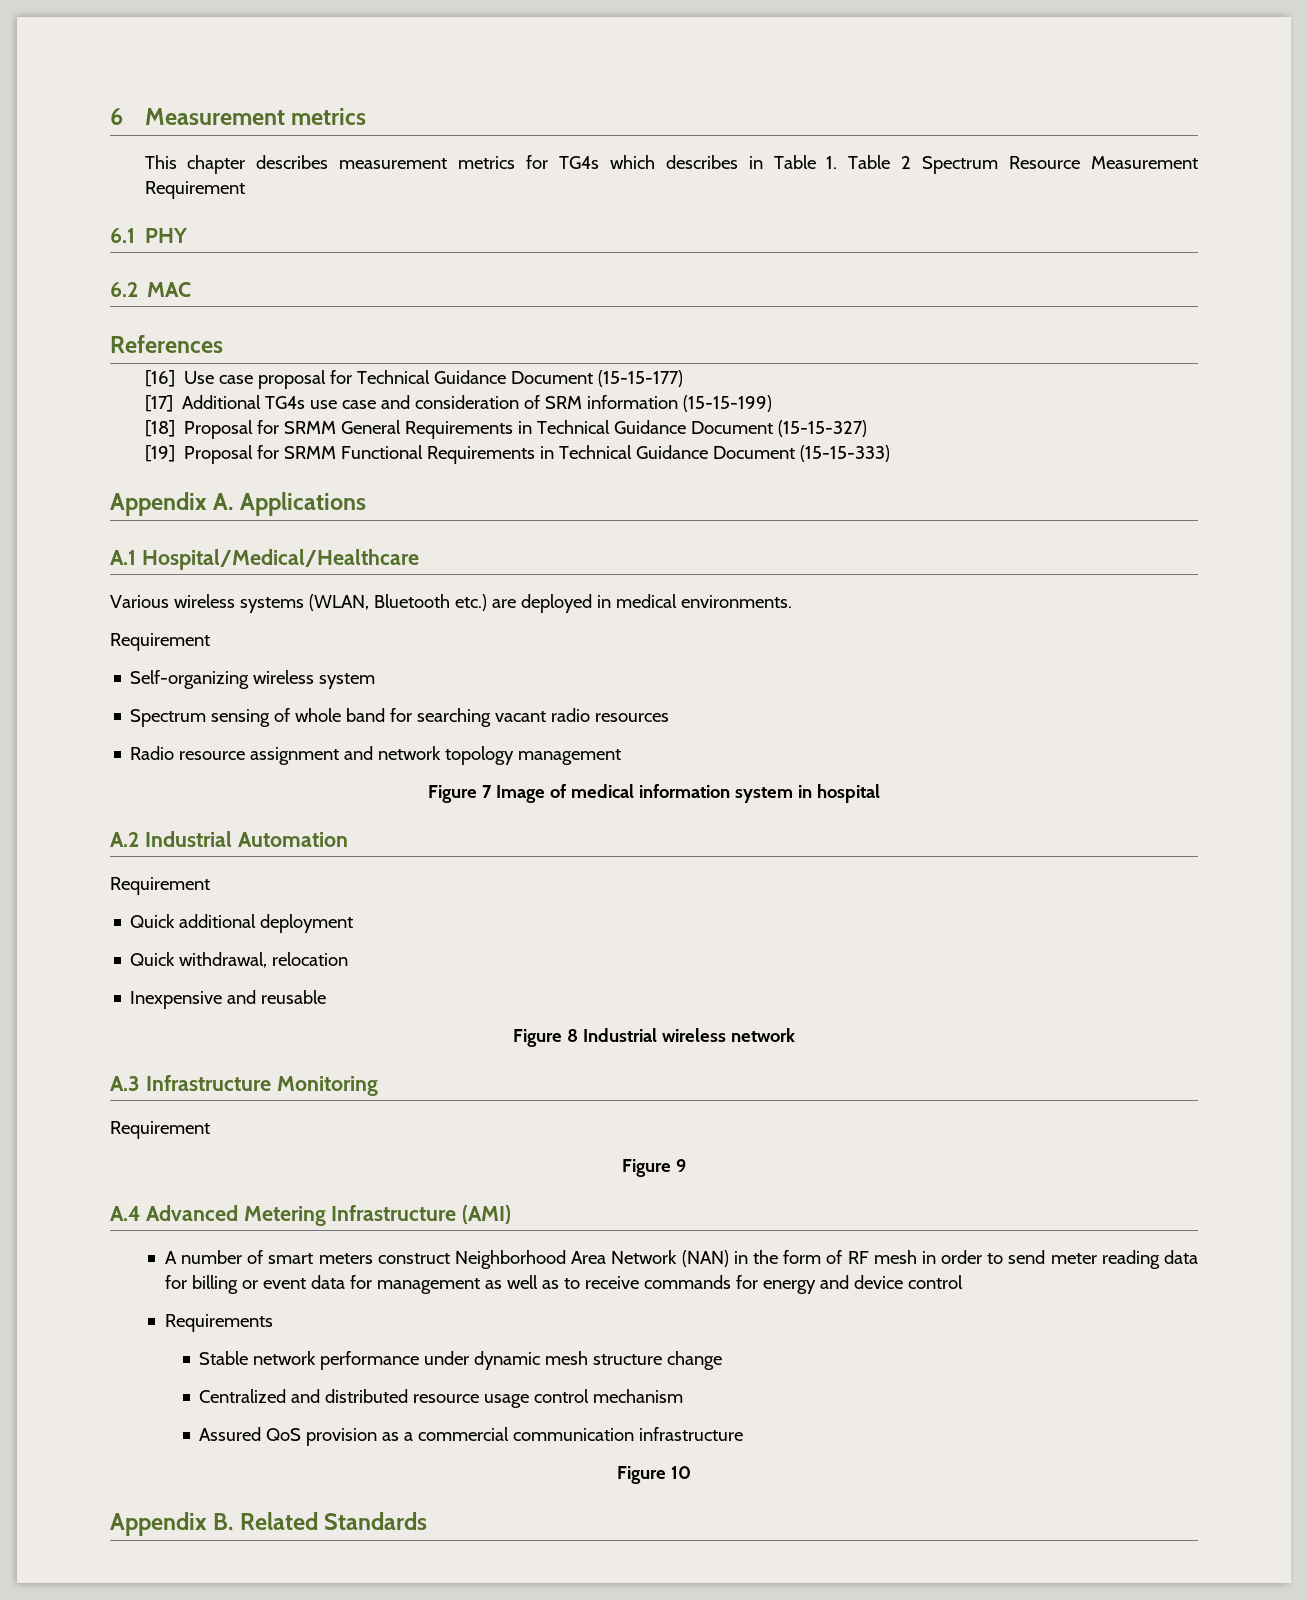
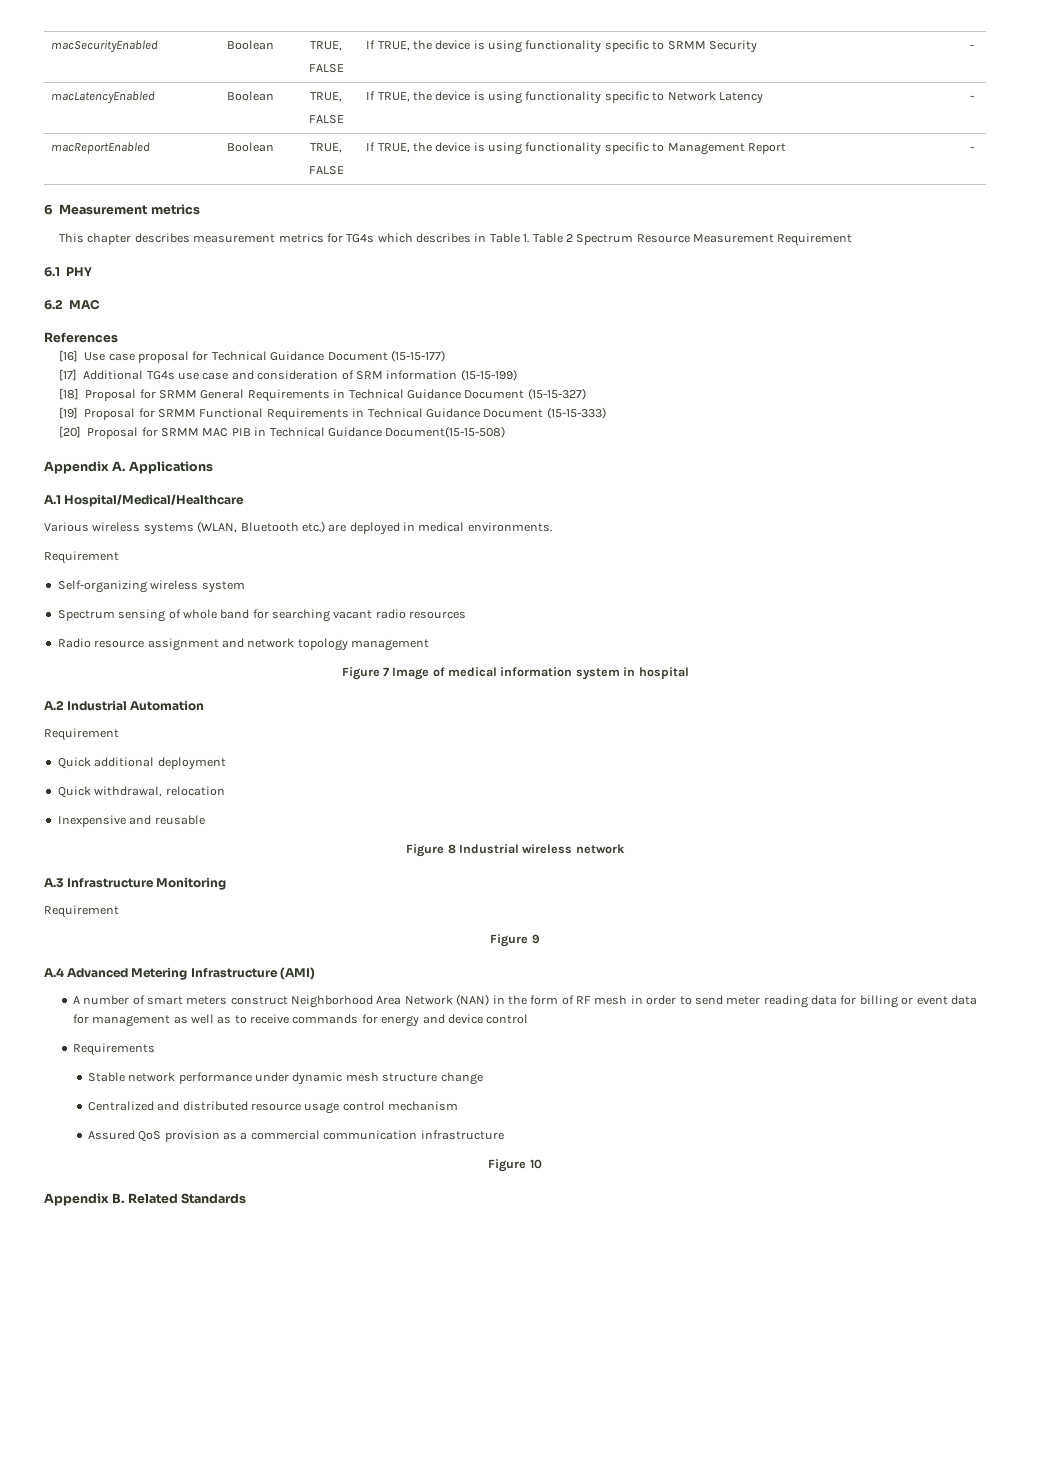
+ macSecurityEnabled | Boolean | TRUE,
+ FALSE | If TRUE, the device is using functionality specific to SRMM Security | -
+ macLatencyEnabled | Boolean | TRUE,
+ FALSE | If TRUE, the device is using functionality specific to Network Latency | -
+ macReportEnabled | Boolean | TRUE,
+ FALSE | If TRUE, the device is using functionality specific to Management Report | -
+ [20] Proposal for SRMM MAC PIB in Technical Guidance Document(15-15-508)

